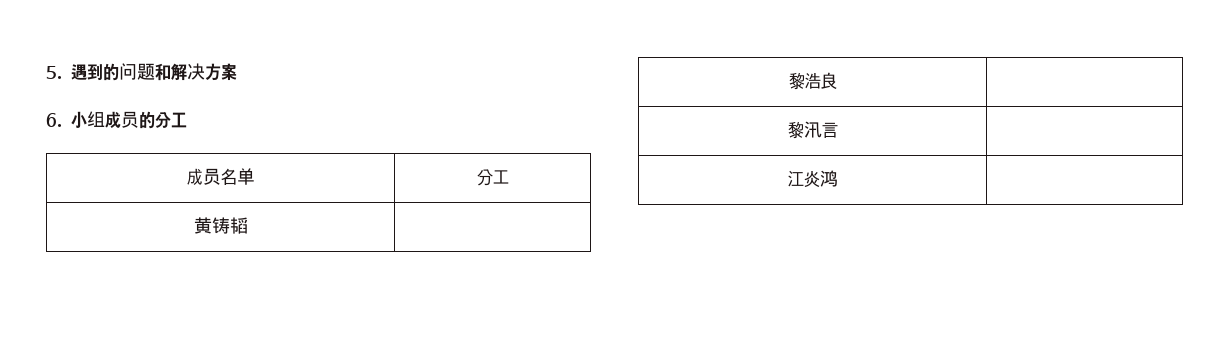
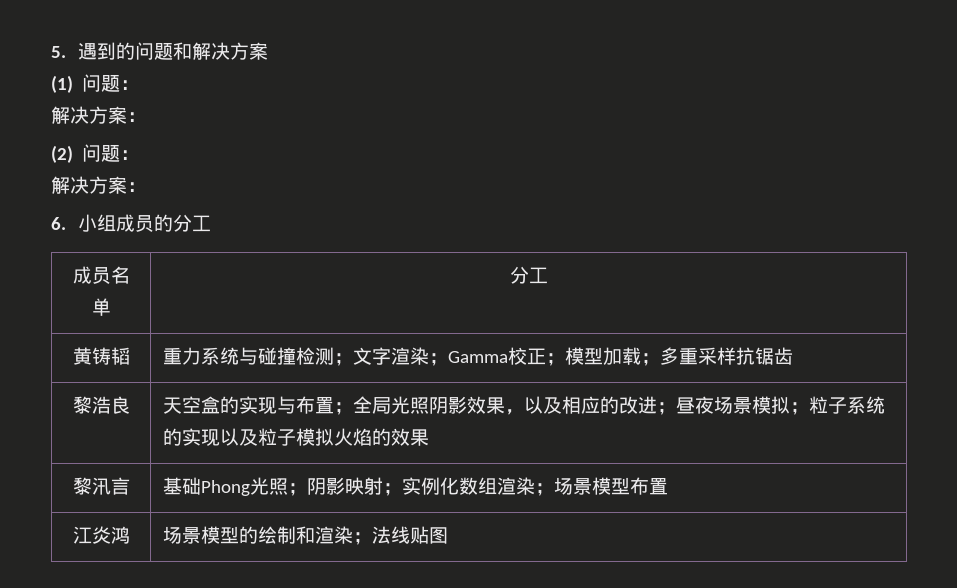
+ (1)问题：
+ 解决方案：
+ (2)问题：
+ 解决方案：
- 黄铸韬 |
- 黎浩良 |
- 黎汛言 |
- 江炎鸿 |
+ 黄铸韬 | 重力系统与碰撞检测；文字渲染；Gamma校正；模型加载；多重采样抗锯齿
+ 黎浩良 | 天空盒的实现与布置；全局光照阴影效果，以及相应的改进；昼夜场景模拟；粒子系统的实现以及粒子模拟火焰的效果
+ 黎汛言 | 基础Phong光照；阴影映射；实例化数组渲染；场景模型布置
+ 江炎鸿 | 场景模型的绘制和渲染；法线贴图

